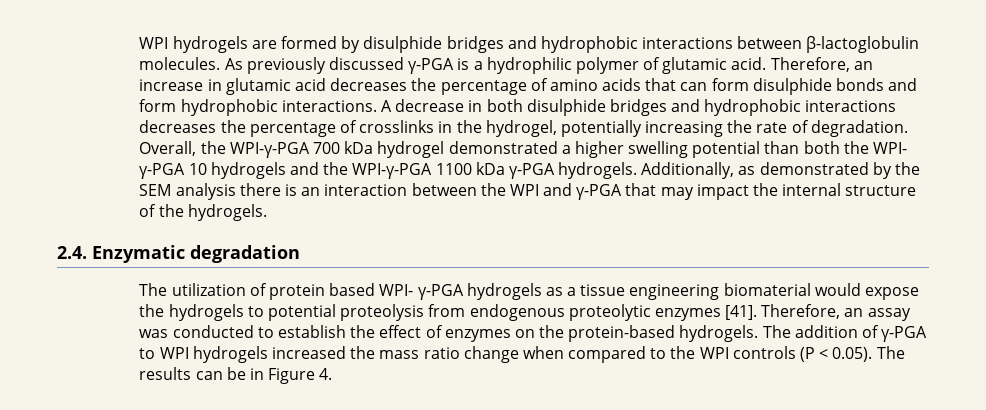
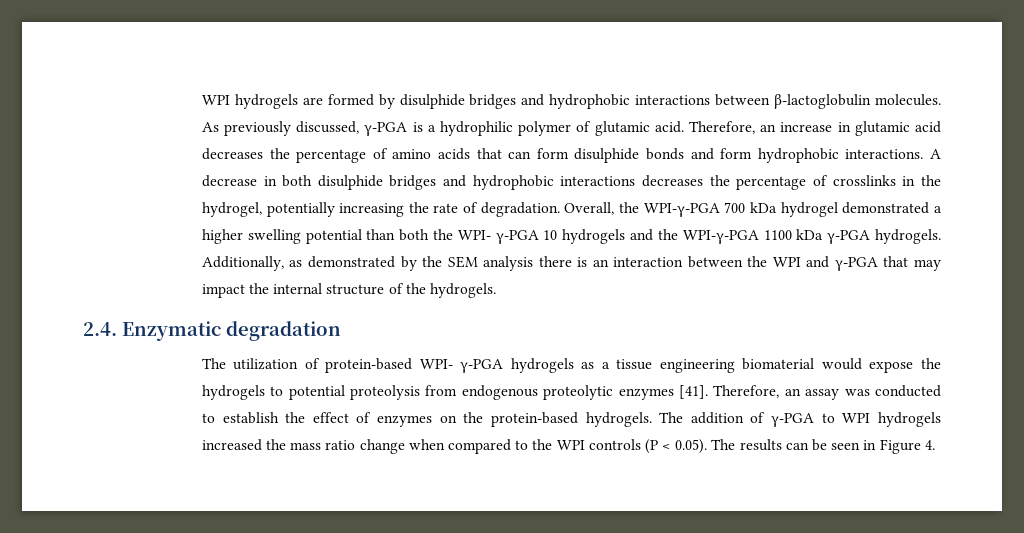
- As previously discussed γ-PGA is a hydrophilic polymer of glutamic acid.
+ As previously discussed, γ-PGA is a hydrophilic polymer of glutamic acid.
- The utilization of protein based WPI- γ-PGA hydrogels as a tissue engineering biomaterial would expose the hydrogels to potential proteolysis from endogenous proteolytic enzymes [41].
+ The utilization of protein-based WPI- γ-PGA hydrogels as a tissue engineering biomaterial would expose the hydrogels to potential proteolysis from endogenous proteolytic enzymes [41].
- The addition of γ-PGA to WPI hydrogels increased the mass ratio change when compared to the WPI controls (P < 0.05). The results can be in Figure 4.
+ The addition of γ-PGA to WPI hydrogels increased the mass ratio change when compared to the WPI controls (P < 0.05). The results can be seen in Figure 4.

